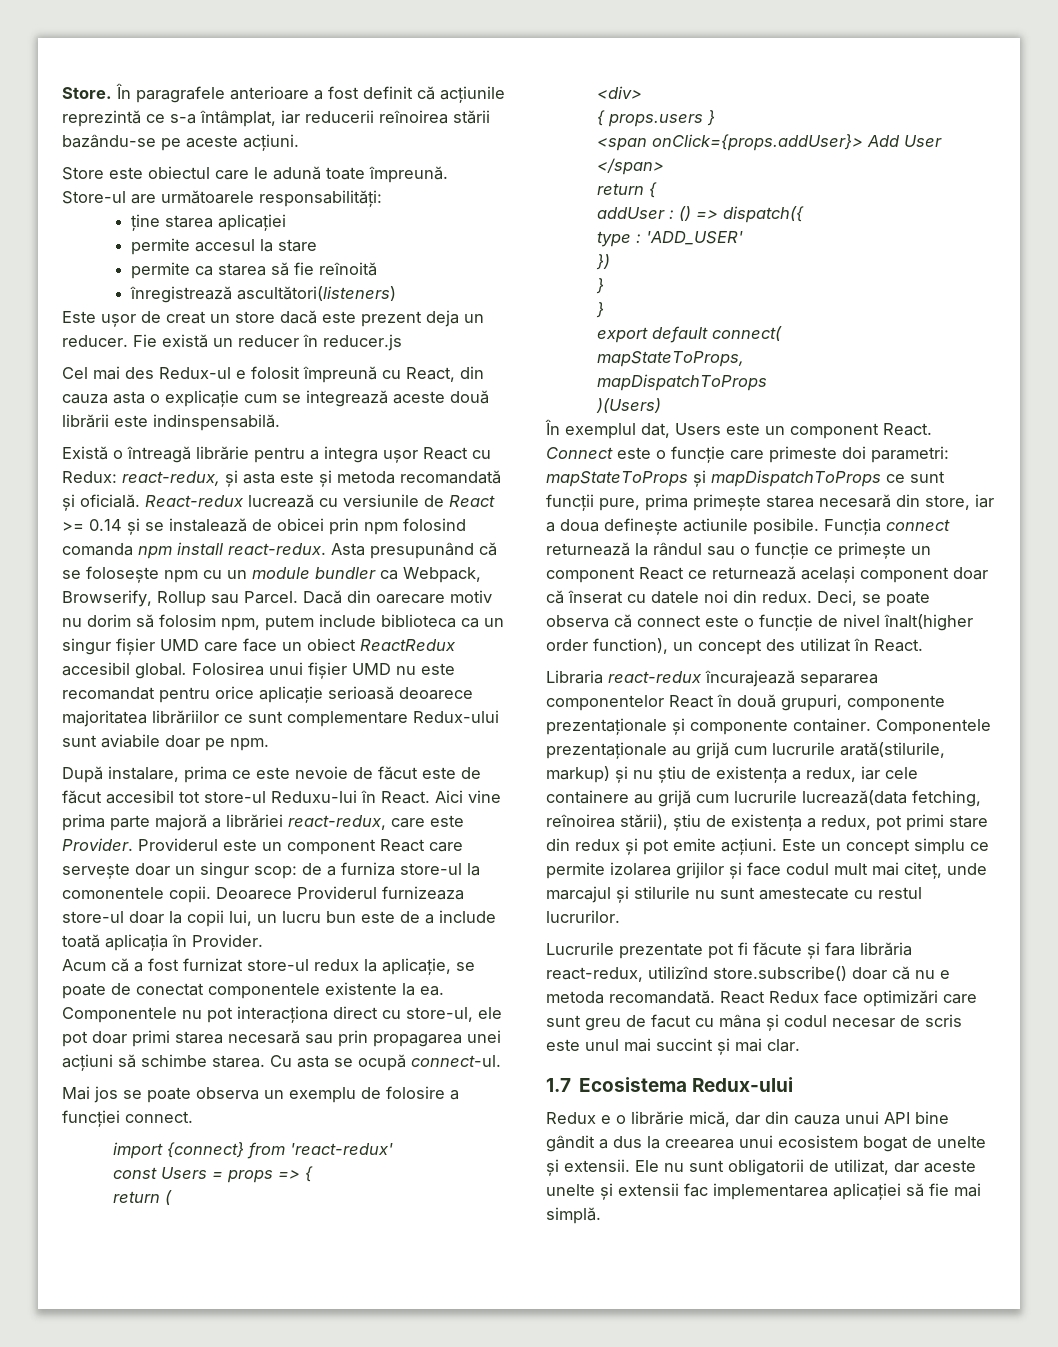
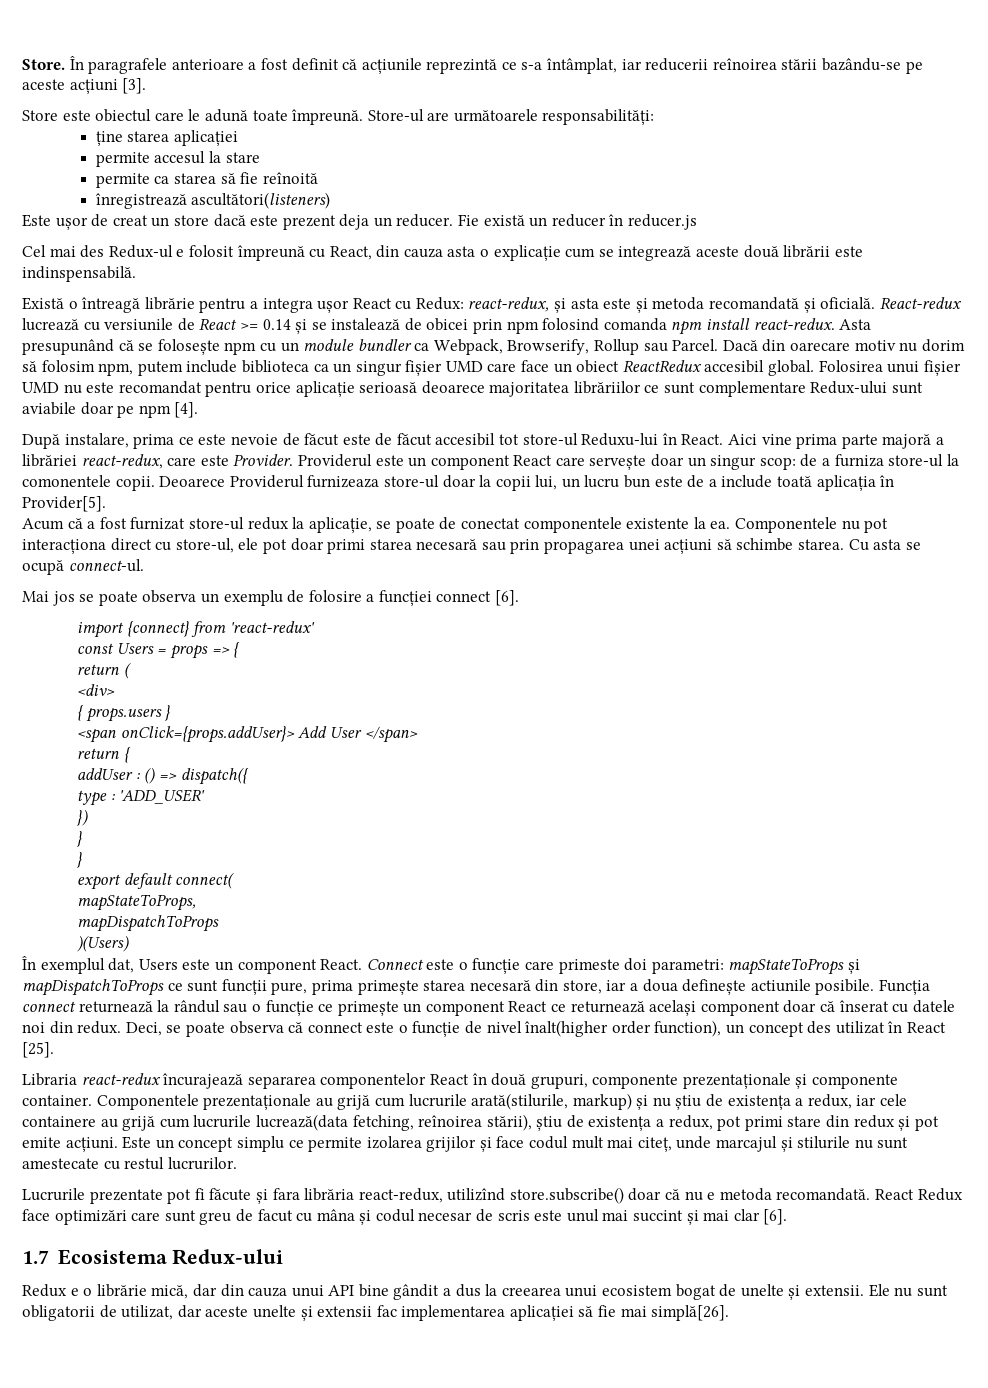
- În paragrafele anterioare a fost definit că acțiunile reprezintă ce s-a întâmplat, iar reducerii reînoirea stării bazându-se pe aceste acțiuni.
+ În paragrafele anterioare a fost definit că acțiunile reprezintă ce s-a întâmplat, iar reducerii reînoirea stării bazându-se pe aceste acțiuni [3].
- Folosirea unui fișier UMD nu este recomandat pentru orice aplicație serioasă deoarece majoritatea librăriilor ce sunt complementare Redux-ului sunt aviabile doar pe npm.
+ Folosirea unui fișier UMD nu este recomandat pentru orice aplicație serioasă deoarece majoritatea librăriilor ce sunt complementare Redux-ului sunt aviabile doar pe npm [4].
- Deoarece Providerul furnizeaza store-ul doar la copii lui, un lucru bun este de a include toată aplicația în Provider.
+ Deoarece Providerul furnizeaza store-ul doar la copii lui, un lucru bun este de a include toată aplicația în Provider[5].
- Mai jos se poate observa un exemplu de folosire a funcției connect.
+ Mai jos se poate observa un exemplu de folosire a funcției connect [6].
- Deci, se poate observa că connect este o funcție de nivel înalt(higher order function), un concept des utilizat în React.
+ Deci, se poate observa că connect este o funcție de nivel înalt(higher order function), un concept des utilizat în React [25].
- React Redux face optimizări care sunt greu de facut cu mâna și codul necesar de scris este unul mai succint și mai clar.
+ React Redux face optimizări care sunt greu de facut cu mâna și codul necesar de scris este unul mai succint și mai clar [6].
- Ele nu sunt obligatorii de utilizat, dar aceste unelte și extensii fac implementarea aplicației să fie mai simplă.
+ Ele nu sunt obligatorii de utilizat, dar aceste unelte și extensii fac implementarea aplicației să fie mai simplă[26].

